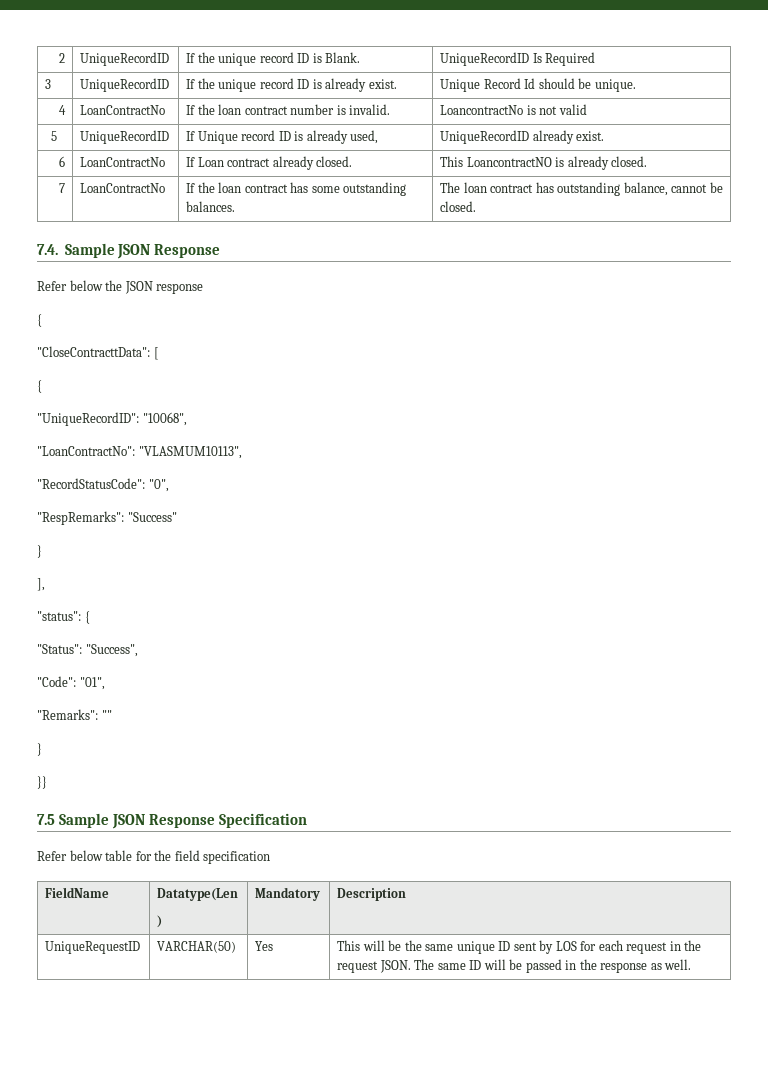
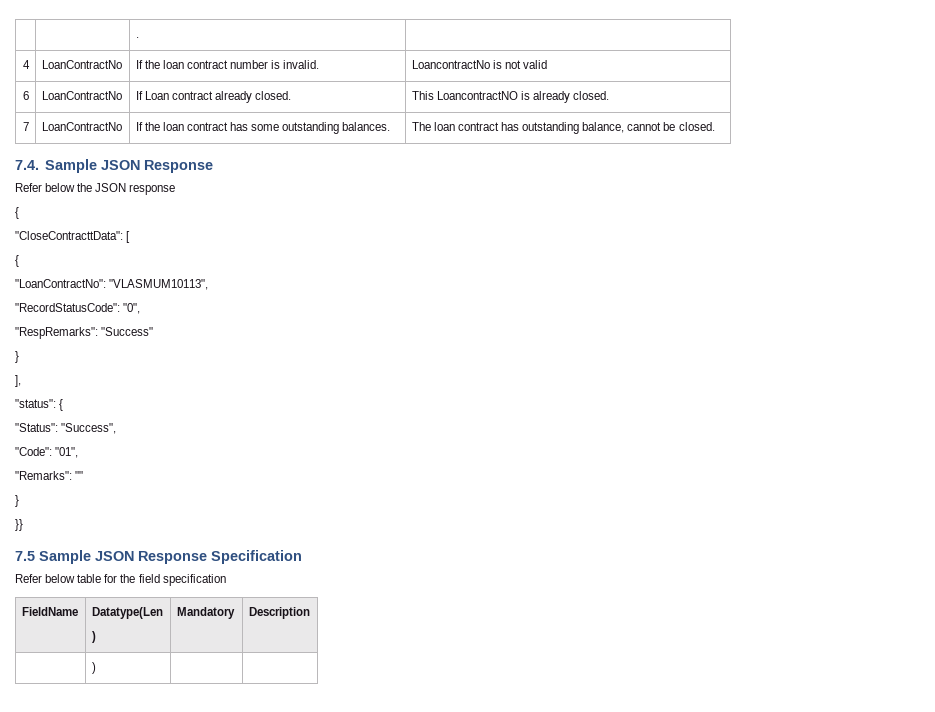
- 2 | UniqueRecordID | If the unique record ID is Blank. | UniqueRecordID Is Required
- 3 | UniqueRecordID | If the unique record ID is already exist. | Unique Record Id should be unique.
+ | | . |
- 5 | UniqueRecordID | If Unique record ID is already used, | UniqueRecordID already exist.
- "UniqueRecordID": "10068",
- UniqueRequestID | VARCHAR(50) | Yes | This will be the same unique ID sent by LOS for each request in the request JSON. The same ID will be passed in the response as well.
+ | ) | |

